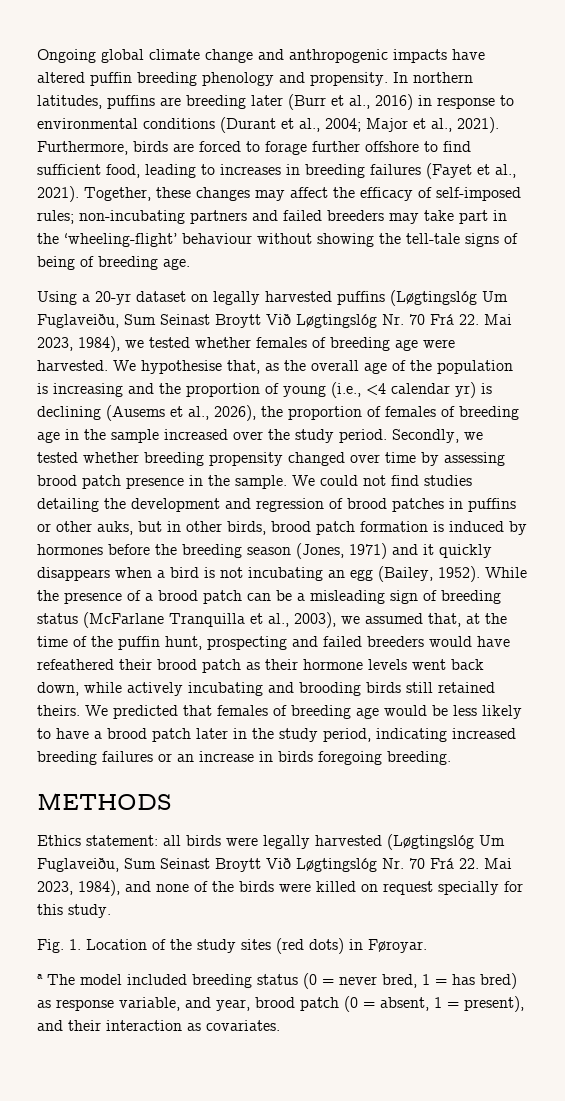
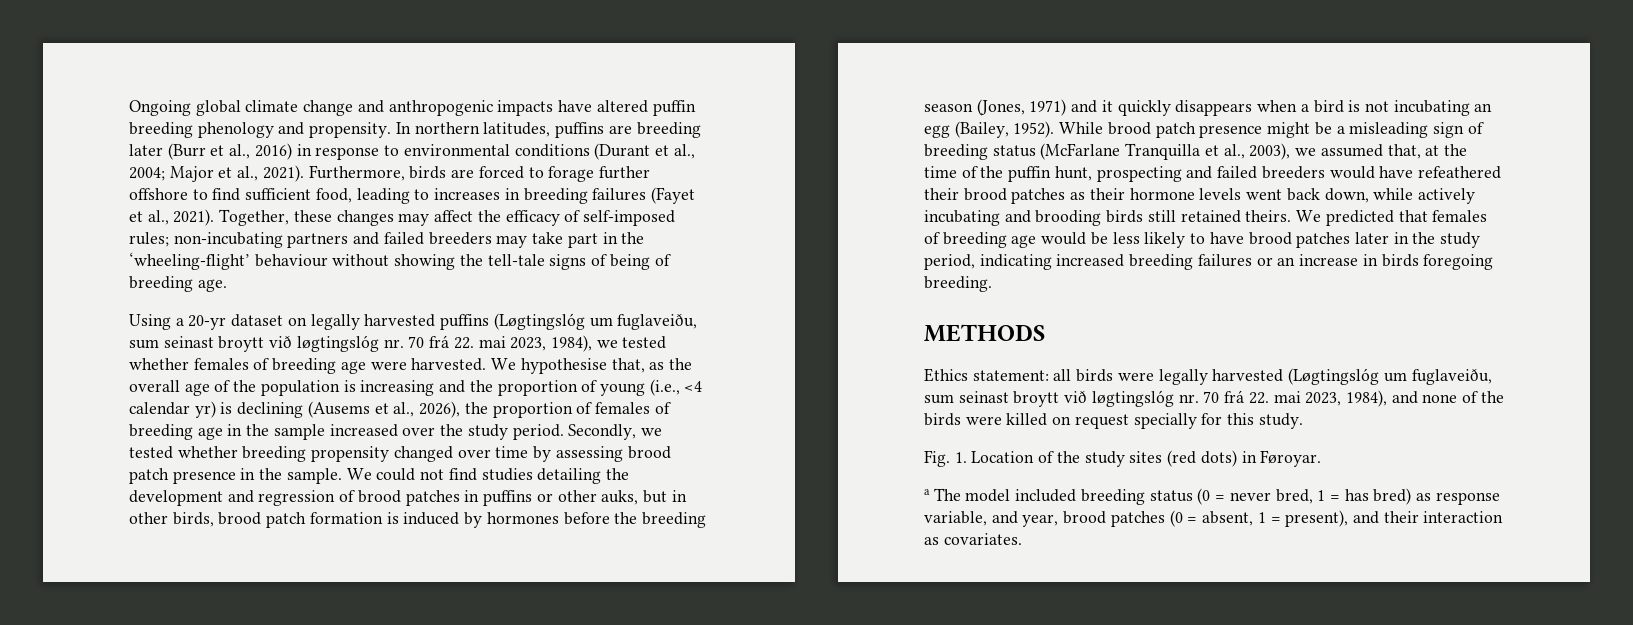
- Using a 20-yr dataset on legally harvested puffins (Løgtingslóg Um Fuglaveiðu, Sum Seinast Broytt Við Løgtingslóg Nr. 70 Frá 22. Mai 2023, 1984), we tested whether females of breeding age were harvested.
+ Using a 20-yr dataset on legally harvested puffins (Løgtingslóg um fuglaveiðu, sum seinast broytt við løgtingslóg nr. 70 frá 22. mai 2023, 1984), we tested whether females of breeding age were harvested.
- While the presence of a brood patch can be a misleading sign of breeding status (McFarlane Tranquilla et al., 2003), we assumed that, at the time of the puffin hunt, prospecting and failed breeders would have refeathered their brood patch as their hormone levels went back down, while actively incubating and brooding birds still retained theirs.
+ While brood patch presence might be a misleading sign of breeding status (McFarlane Tranquilla et al., 2003), we assumed that, at the time of the puffin hunt, prospecting and failed breeders would have refeathered their brood patches as their hormone levels went back down, while actively incubating and brooding birds still retained theirs.
- We predicted that females of breeding age would be less likely to have a brood patch later in the study period, indicating increased breeding failures or an increase in birds foregoing breeding.
+ We predicted that females of breeding age would be less likely to have brood patches later in the study period, indicating increased breeding failures or an increase in birds foregoing breeding.
- Ethics statement: all birds were legally harvested (Løgtingslóg Um Fuglaveiðu, Sum Seinast Broytt Við Løgtingslóg Nr. 70 Frá 22. Mai 2023, 1984), and none of the birds were killed on request specially for this study.
+ Ethics statement: all birds were legally harvested (Løgtingslóg um fuglaveiðu, sum seinast broytt við løgtingslóg nr. 70 frá 22. mai 2023, 1984), and none of the birds were killed on request specially for this study.
- a The model included breeding status (0 = never bred, 1 = has bred) as response variable, and year, brood patch (0 = absent, 1 = present), and their interaction as covariates.
+ a The model included breeding status (0 = never bred, 1 = has bred) as response variable, and year, brood patches (0 = absent, 1 = present), and their interaction as covariates.

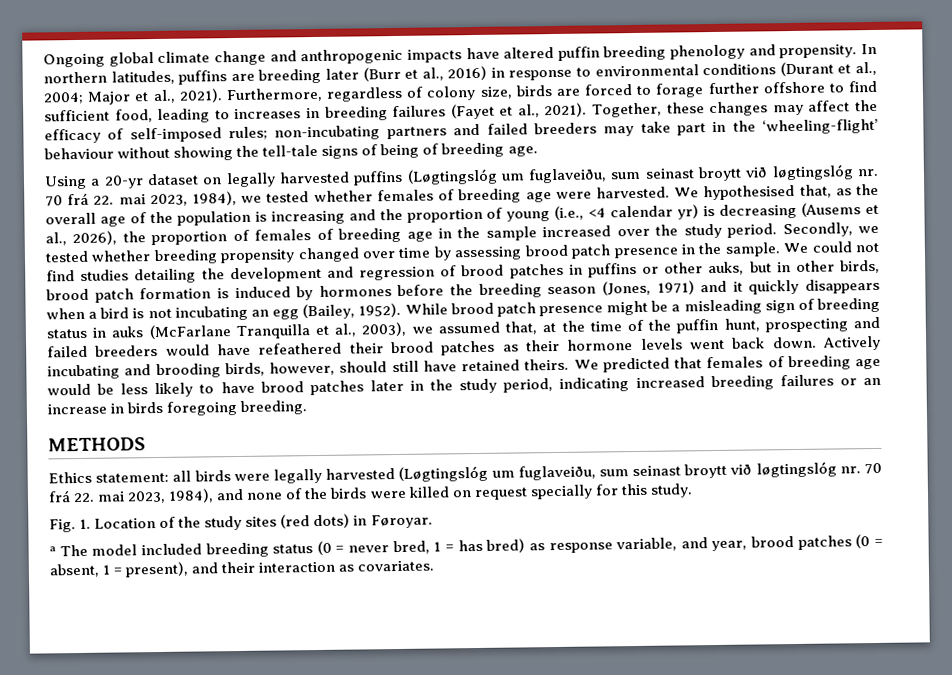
- Furthermore, birds are forced to forage further offshore to find sufficient food, leading to increases in breeding failures (Fayet et al., 2021).
+ Furthermore, regardless of colony size, birds are forced to forage further offshore to find sufficient food, leading to increases in breeding failures (Fayet et al., 2021).
- We hypothesise that, as the overall age of the population is increasing and the proportion of young (i.e., <4 calendar yr) is declining (Ausems et al., 2026), the proportion of females of breeding age in the sample increased over the study period.
+ We hypothesised that, as the overall age of the population is increasing and the proportion of young (i.e., <4 calendar yr) is decreasing (Ausems et al., 2026), the proportion of females of breeding age in the sample increased over the study period.
- While brood patch presence might be a misleading sign of breeding status (McFarlane Tranquilla et al., 2003), we assumed that, at the time of the puffin hunt, prospecting and failed breeders would have refeathered their brood patches as their hormone levels went back down, while actively incubating and brooding birds still retained theirs.
+ While brood patch presence might be a misleading sign of breeding status in auks (McFarlane Tranquilla et al., 2003), we assumed that, at the time of the puffin hunt, prospecting and failed breeders would have refeathered their brood patches as their hormone levels went back down. Actively incubating and brooding birds, however, should still have retained theirs.

